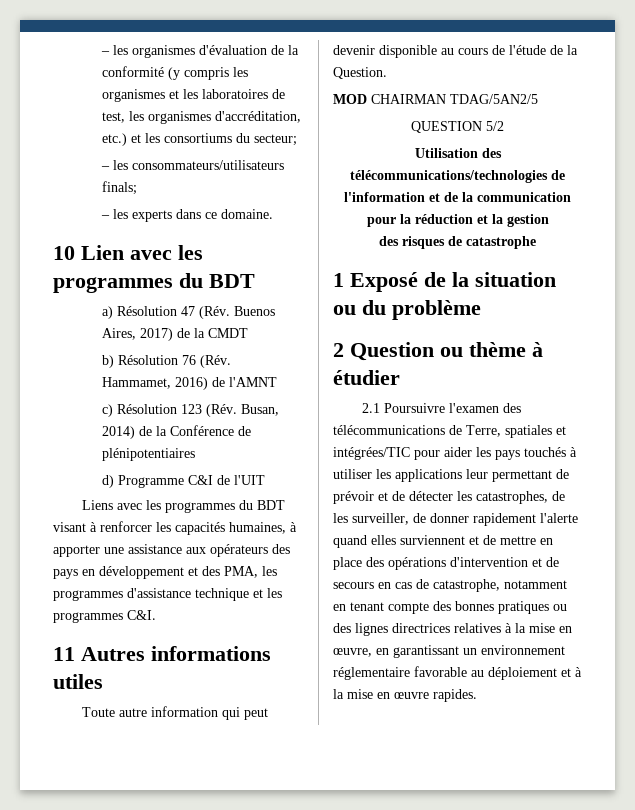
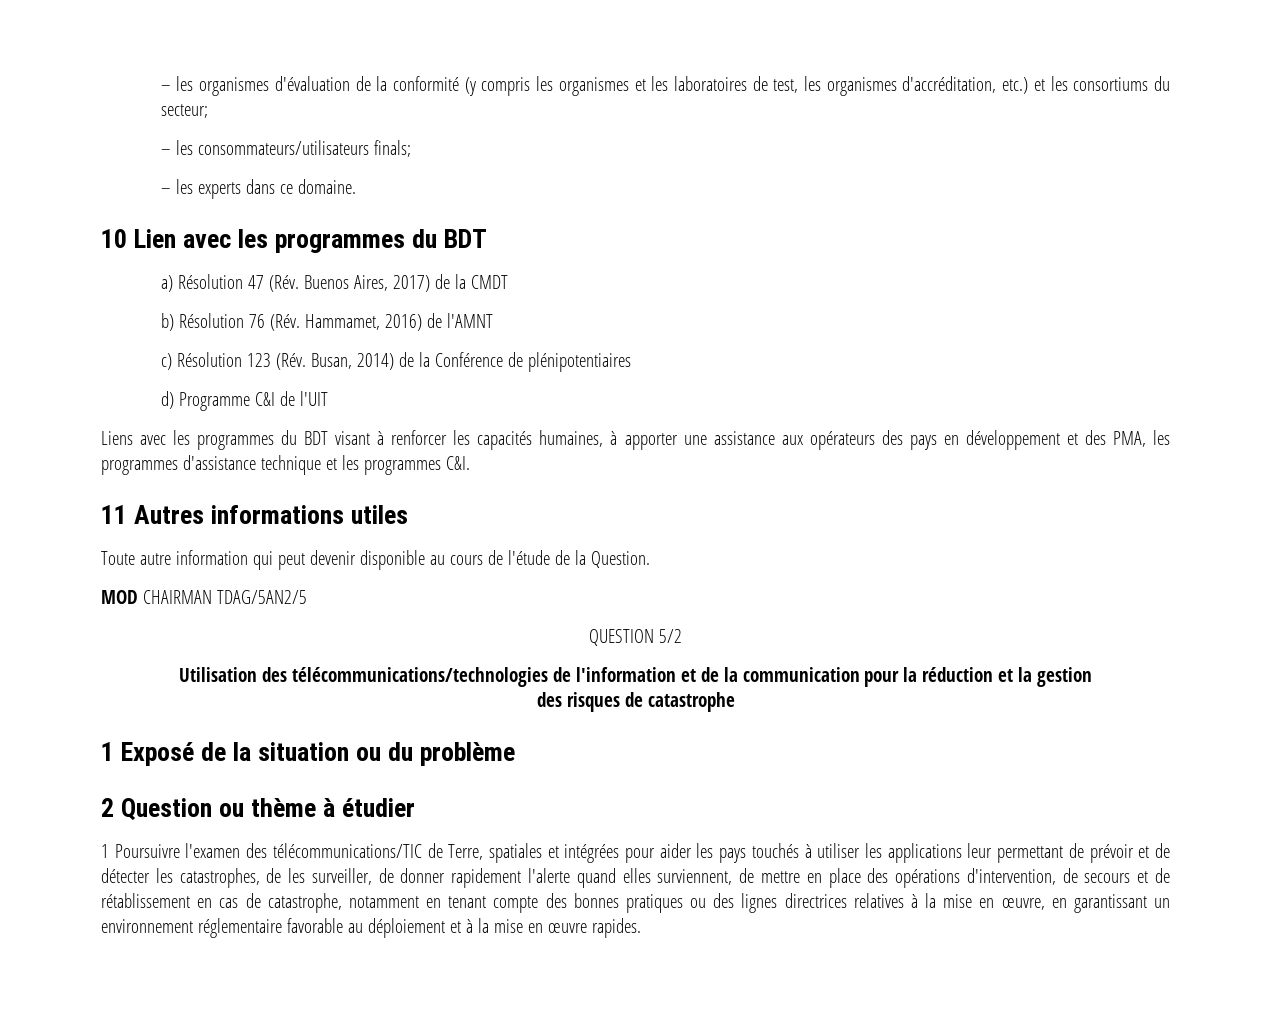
- 2.1 Poursuivre l'examen des télécommunications de Terre, spatiales et intégrées/TIC pour aider les pays touchés à utiliser les applications leur permettant de prévoir et de détecter les catastrophes, de les surveiller, de donner rapidement l'alerte quand elles surviennent et de mettre en place des opérations d'intervention et de secours en cas de catastrophe, notamment en tenant compte des bonnes pratiques ou des lignes directrices relatives à la mise en œuvre, en garantissant un environnement réglementaire favorable au déploiement et à la mise en œuvre rapides.
+ 1 Poursuivre l'examen des télécommunications/TIC de Terre, spatiales et intégrées pour aider les pays touchés à utiliser les applications leur permettant de prévoir et de détecter les catastrophes, de les surveiller, de donner rapidement l'alerte quand elles surviennent, de mettre en place des opérations d'intervention, de secours et de rétablissement en cas de catastrophe, notamment en tenant compte des bonnes pratiques ou des lignes directrices relatives à la mise en œuvre, en garantissant un environnement réglementaire favorable au déploiement et à la mise en œuvre rapides.

